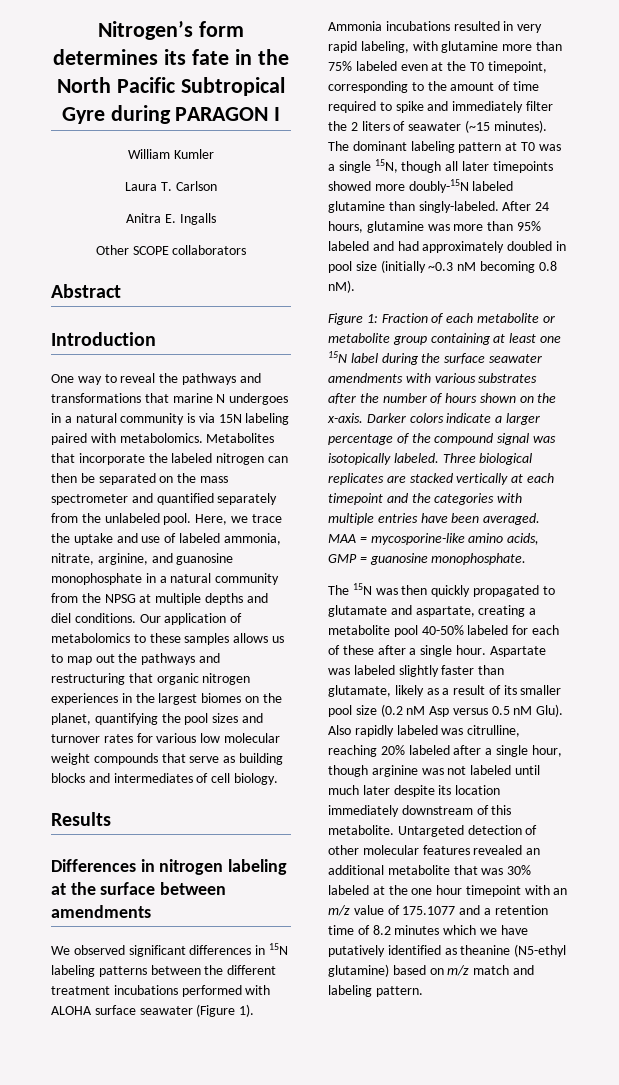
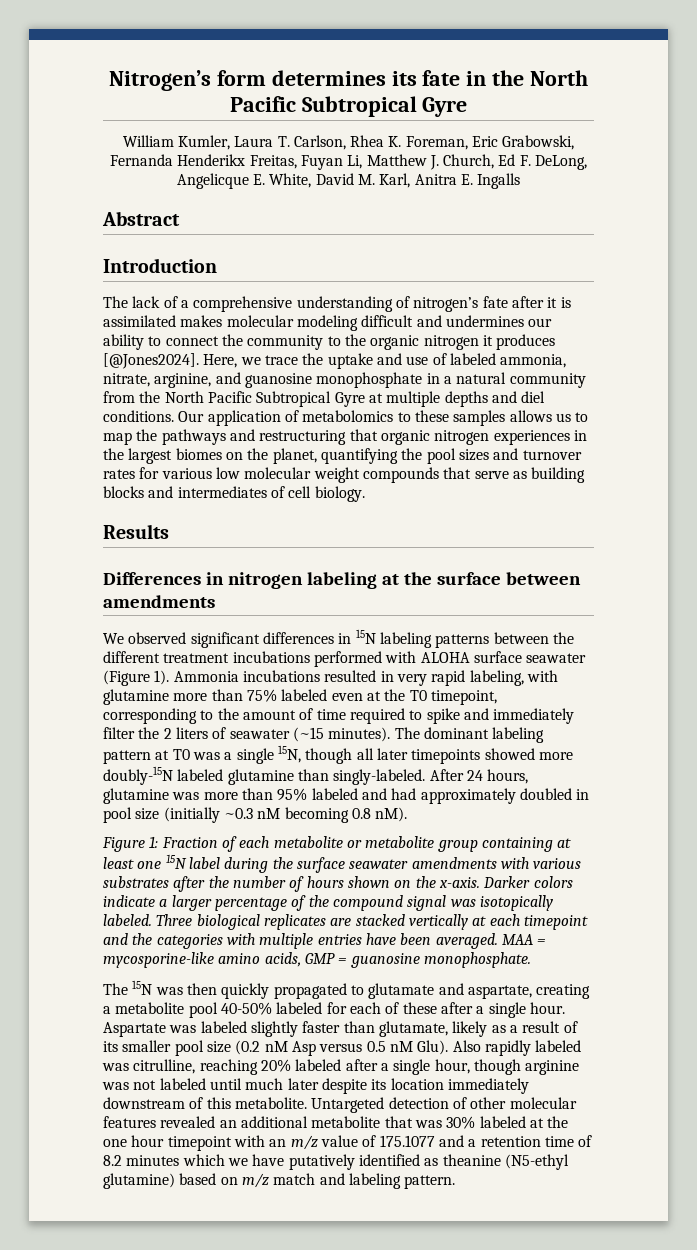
- Nitrogen’s form determines its fate in the North Pacific Subtropical Gyre during PARAGON I
+ Nitrogen’s form determines its fate in the North Pacific Subtropical Gyre
- William Kumler
- Laura T. Carlson
- Anitra E. Ingalls
+ William Kumler, Laura T. Carlson, Rhea K. Foreman, Eric Grabowski, Fernanda Henderikx Freitas, Fuyan Li, Matthew J. Church, Ed F. DeLong, Angelicque E. White, David M. Karl, Anitra E. Ingalls
- Other SCOPE collaborators
- One way to reveal the pathways and transformations that marine N undergoes in a natural community is via 15N labeling paired with metabolomics. Metabolites that incorporate the labeled nitrogen can then be separated on the mass spectrometer and quantified separately from the unlabeled pool.
+ The lack of a comprehensive understanding of nitrogen’s fate after it is assimilated makes molecular modeling difficult and undermines our ability to connect the community to the organic nitrogen it produces [@Jones2024].
- Here, we trace the uptake and use of labeled ammonia, nitrate, arginine, and guanosine monophosphate in a natural community from the NPSG at multiple depths and diel conditions.
+ Here, we trace the uptake and use of labeled ammonia, nitrate, arginine, and guanosine monophosphate in a natural community from the North Pacific Subtropical Gyre at multiple depths and diel conditions.
- Our application of metabolomics to these samples allows us to map out the pathways and restructuring that organic nitrogen experiences in the largest biomes on the planet, quantifying the pool sizes and turnover rates for various low molecular weight compounds that serve as building blocks and intermediates of cell biology.
+ Our application of metabolomics to these samples allows us to map the pathways and restructuring that organic nitrogen experiences in the largest biomes on the planet, quantifying the pool sizes and turnover rates for various low molecular weight compounds that serve as building blocks and intermediates of cell biology.

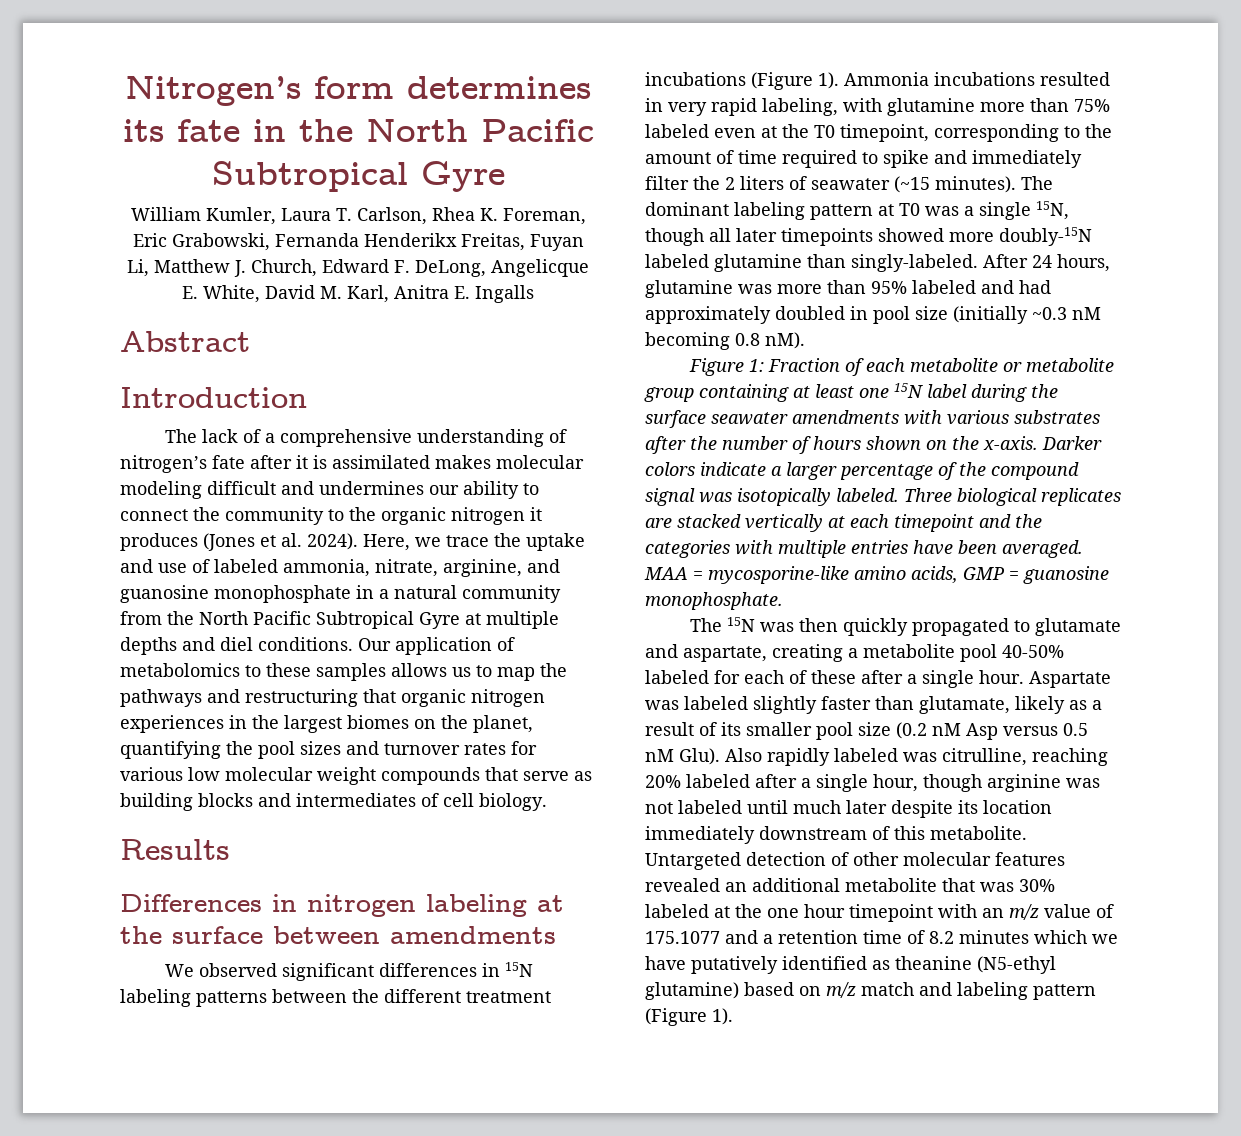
- William Kumler, Laura T. Carlson, Rhea K. Foreman, Eric Grabowski, Fernanda Henderikx Freitas, Fuyan Li, Matthew J. Church, Ed F. DeLong, Angelicque E. White, David M. Karl, Anitra E. Ingalls
+ William Kumler, Laura T. Carlson, Rhea K. Foreman, Eric Grabowski, Fernanda Henderikx Freitas, Fuyan Li, Matthew J. Church, Edward F. DeLong, Angelicque E. White, David M. Karl, Anitra E. Ingalls
- The lack of a comprehensive understanding of nitrogen’s fate after it is assimilated makes molecular modeling difficult and undermines our ability to connect the community to the organic nitrogen it produces [@Jones2024].
+ The lack of a comprehensive understanding of nitrogen’s fate after it is assimilated makes molecular modeling difficult and undermines our ability to connect the community to the organic nitrogen it produces (Jones et al. 2024).
- We observed significant differences in 15N labeling patterns between the different treatment incubations performed with ALOHA surface seawater (Figure 1).
+ We observed significant differences in 15N labeling patterns between the different treatment incubations (Figure 1).
- Untargeted detection of other molecular features revealed an additional metabolite that was 30% labeled at the one hour timepoint with an m/z value of 175.1077 and a retention time of 8.2 minutes which we have putatively identified as theanine (N5-ethyl glutamine) based on m/z match and labeling pattern.
+ Untargeted detection of other molecular features revealed an additional metabolite that was 30% labeled at the one hour timepoint with an m/z value of 175.1077 and a retention time of 8.2 minutes which we have putatively identified as theanine (N5-ethyl glutamine) based on m/z match and labeling pattern (Figure 1).

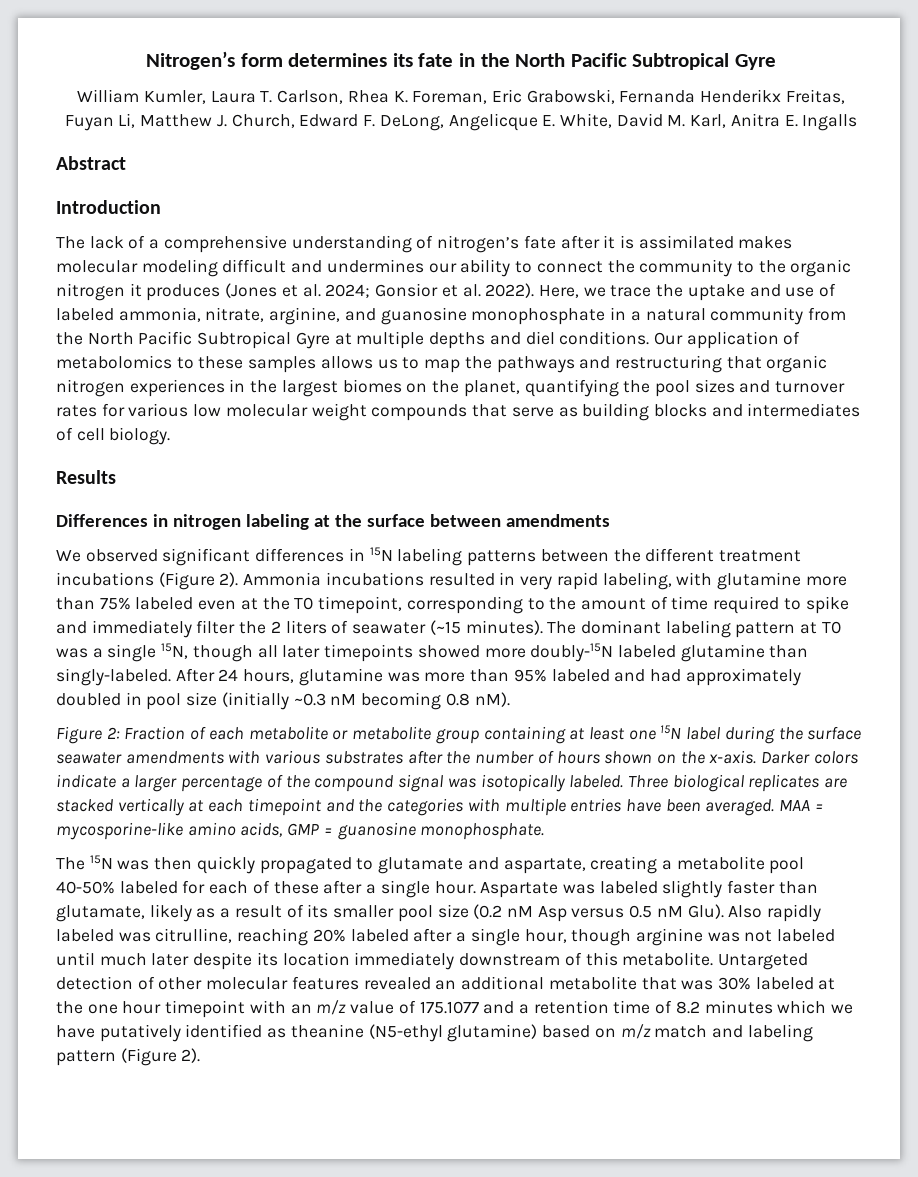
- The lack of a comprehensive understanding of nitrogen’s fate after it is assimilated makes molecular modeling difficult and undermines our ability to connect the community to the organic nitrogen it produces (Jones et al. 2024).
+ The lack of a comprehensive understanding of nitrogen’s fate after it is assimilated makes molecular modeling difficult and undermines our ability to connect the community to the organic nitrogen it produces (Jones et al. 2024; Gonsior et al. 2022).
- We observed significant differences in 15N labeling patterns between the different treatment incubations (Figure 1).
+ We observed significant differences in 15N labeling patterns between the different treatment incubations (Figure 2).
- Figure 1: Fraction of each metabolite or metabolite group containing at least one 15N label during the surface seawater amendments with various substrates after the number of hours shown on the x-axis.
+ Figure 2: Fraction of each metabolite or metabolite group containing at least one 15N label during the surface seawater amendments with various substrates after the number of hours shown on the x-axis.
- Untargeted detection of other molecular features revealed an additional metabolite that was 30% labeled at the one hour timepoint with an m/z value of 175.1077 and a retention time of 8.2 minutes which we have putatively identified as theanine (N5-ethyl glutamine) based on m/z match and labeling pattern (Figure 1).
+ Untargeted detection of other molecular features revealed an additional metabolite that was 30% labeled at the one hour timepoint with an m/z value of 175.1077 and a retention time of 8.2 minutes which we have putatively identified as theanine (N5-ethyl glutamine) based on m/z match and labeling pattern (Figure 2).

